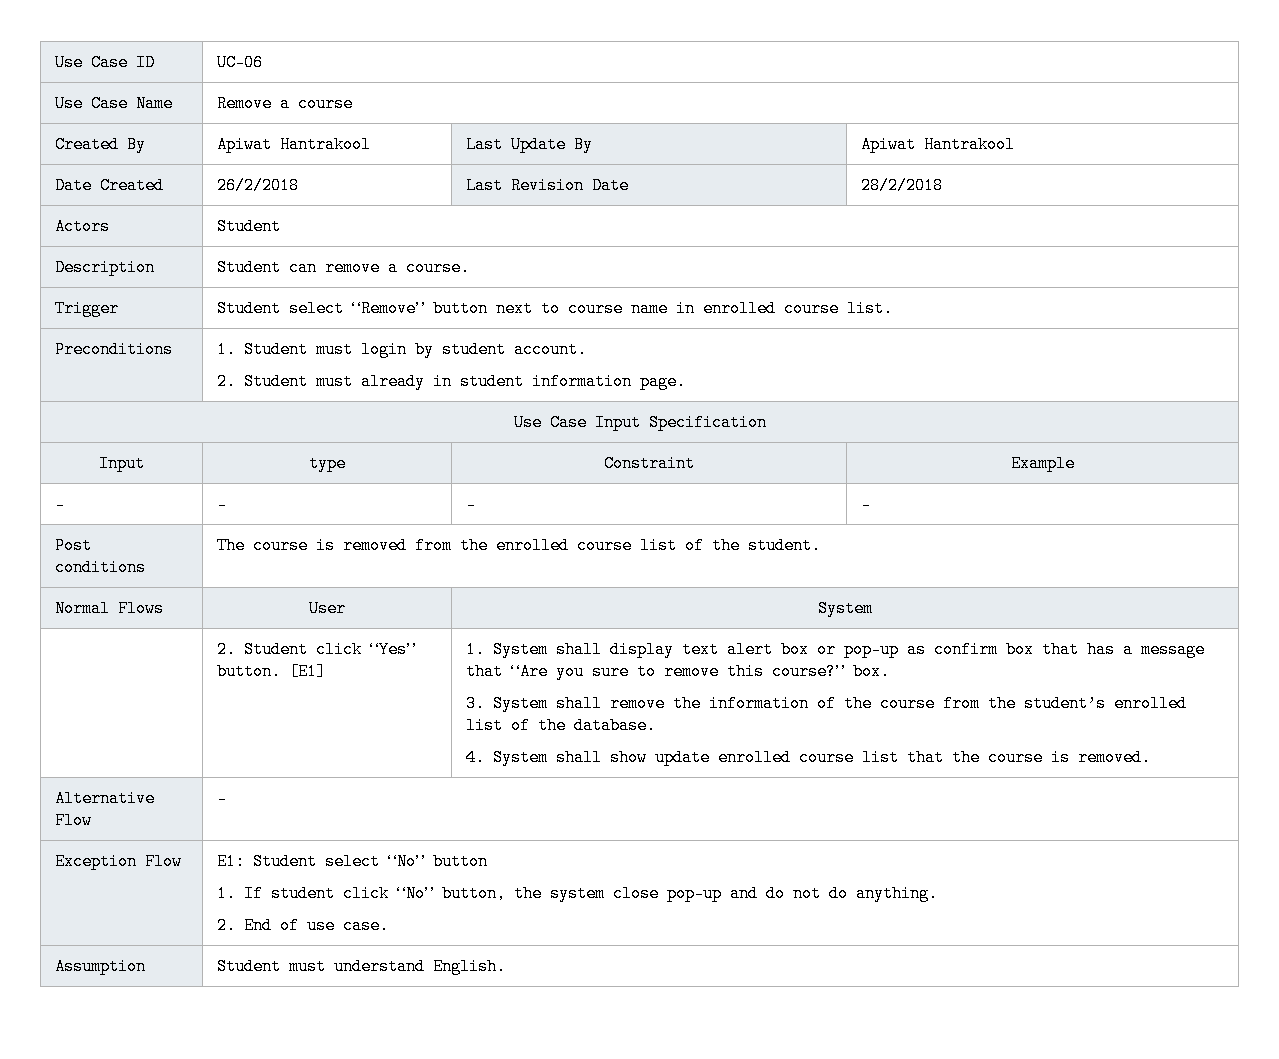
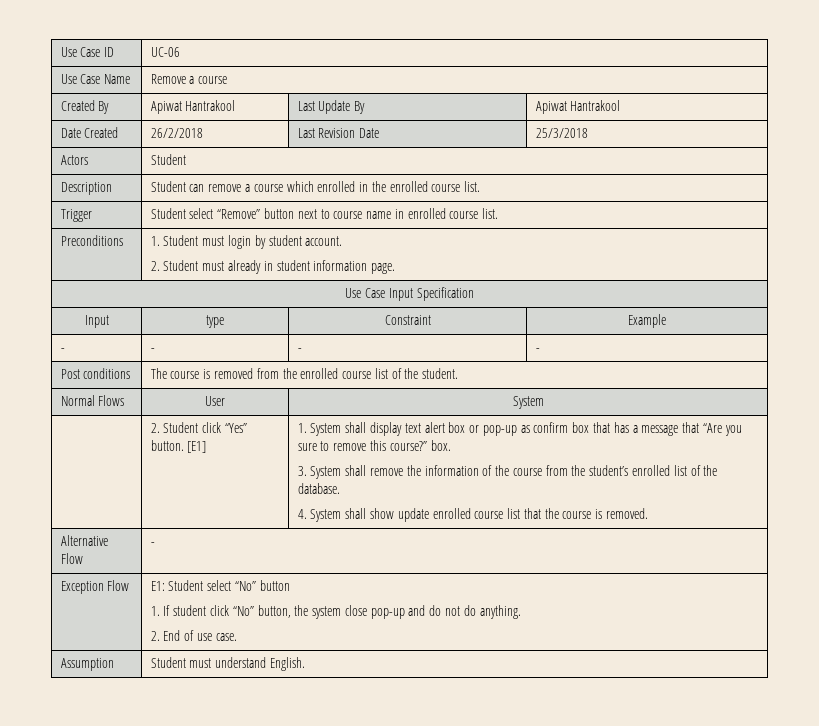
- Date Created | 26/2/2018 | Last Revision Date | 28/2/2018
+ Date Created | 26/2/2018 | Last Revision Date | 25/3/2018
- Description | Student can remove a course.
+ Description | Student can remove a course which enrolled in the enrolled course list.

